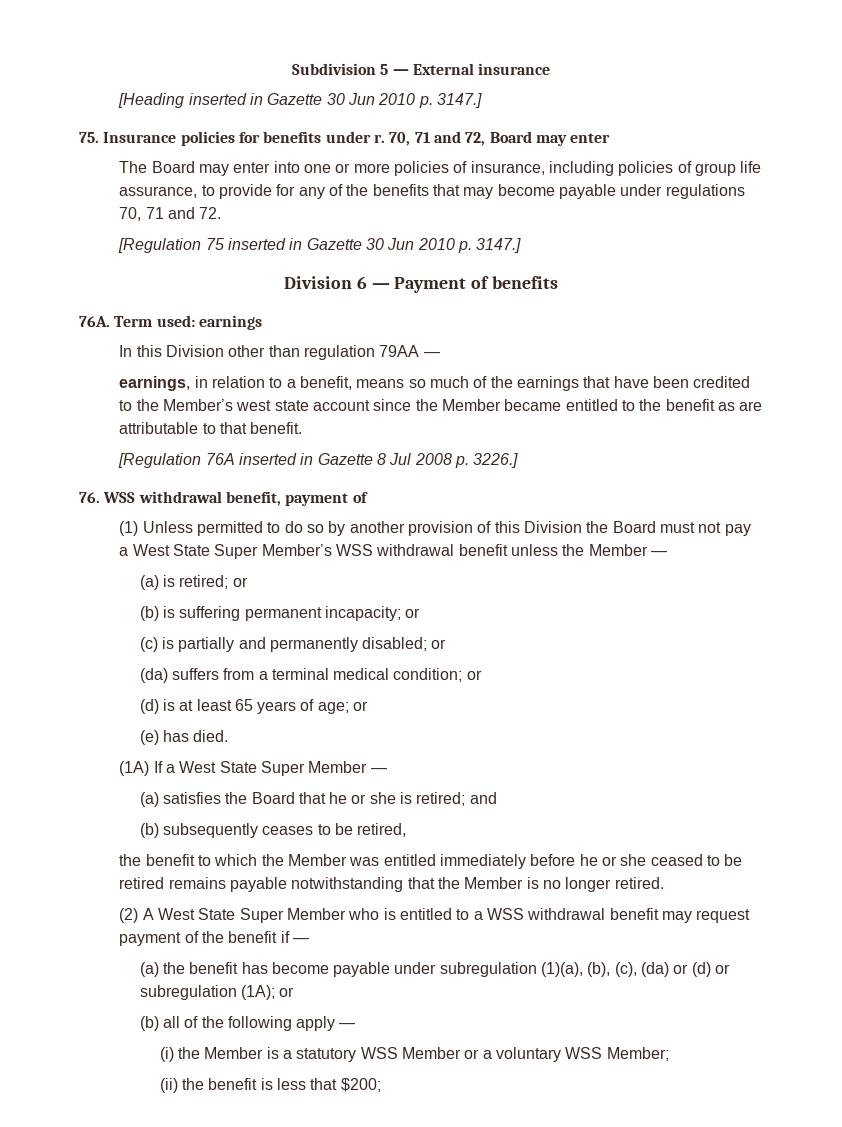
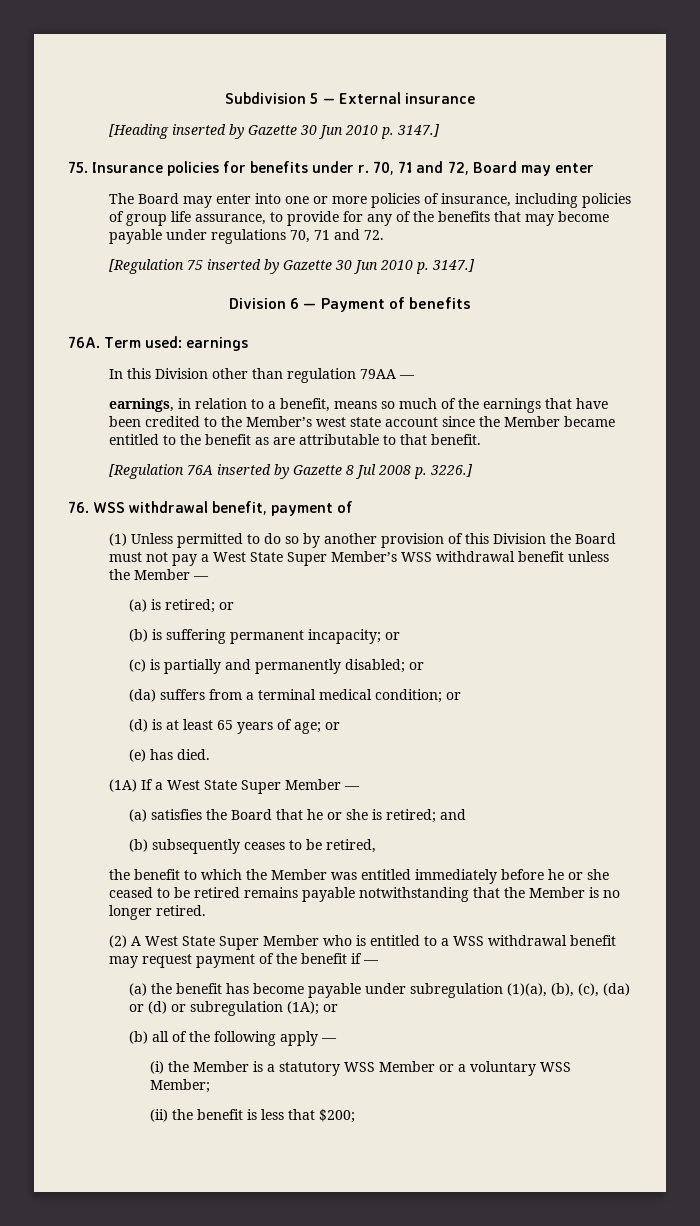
- [Heading inserted in Gazette 30 Jun 2010 p. 3147.]
+ [Heading inserted by Gazette 30 Jun 2010 p. 3147.]
- [Regulation 75 inserted in Gazette 30 Jun 2010 p. 3147.]
+ [Regulation 75 inserted by Gazette 30 Jun 2010 p. 3147.]
- [Regulation 76A inserted in Gazette 8 Jul 2008 p. 3226.]
+ [Regulation 76A inserted by Gazette 8 Jul 2008 p. 3226.]

